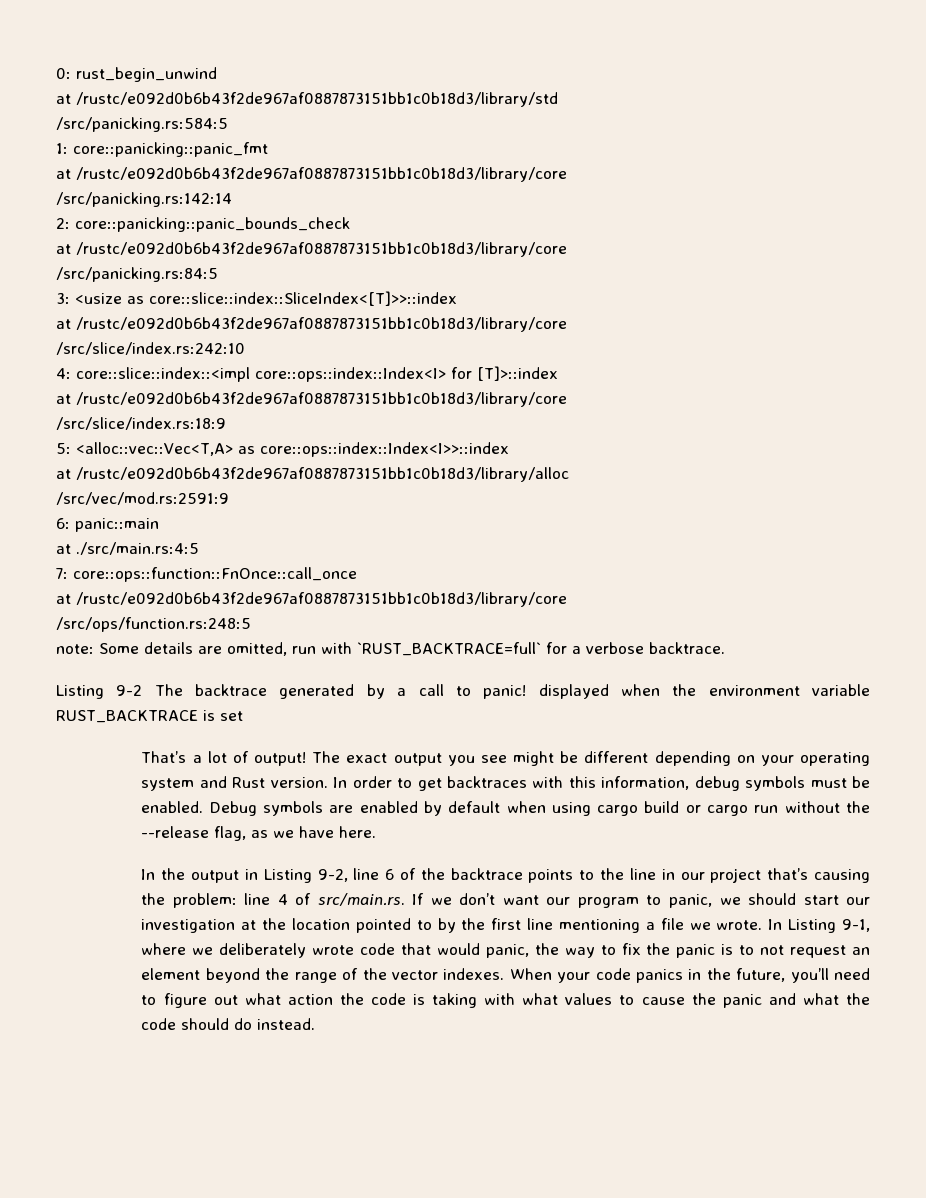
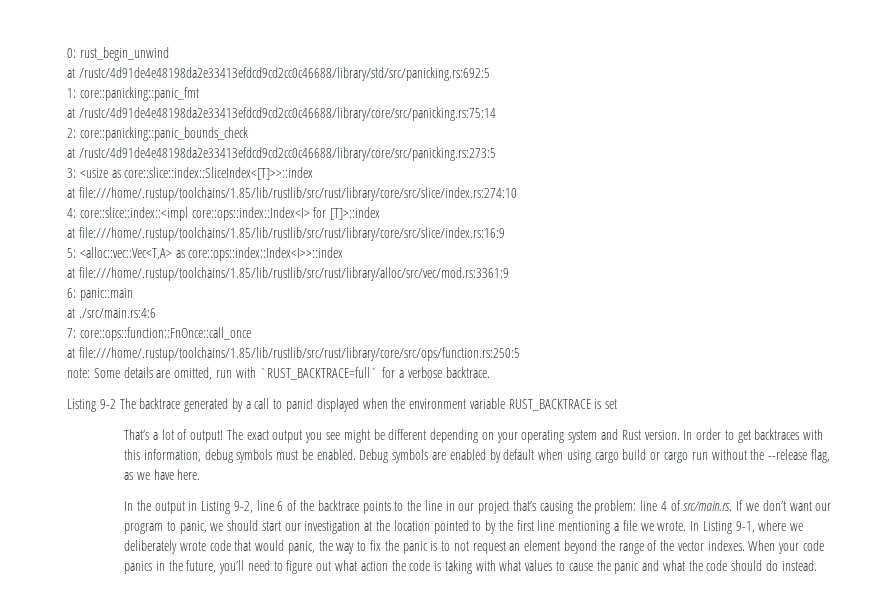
- at /rustc/e092d0b6b43f2de967af0887873151bb1c0b18d3/library/std
- /src/panicking.rs:584:5
+ at /rustc/4d91de4e48198da2e33413efdcd9cd2cc0c46688/library/std/src/panicking.rs:692:5
  1: core::panicking::panic_fmt
- at /rustc/e092d0b6b43f2de967af0887873151bb1c0b18d3/library/core
- /src/panicking.rs:142:14
+ at /rustc/4d91de4e48198da2e33413efdcd9cd2cc0c46688/library/core/src/panicking.rs:75:14
  2: core::panicking::panic_bounds_check
- at /rustc/e092d0b6b43f2de967af0887873151bb1c0b18d3/library/core
- /src/panicking.rs:84:5
+ at /rustc/4d91de4e48198da2e33413efdcd9cd2cc0c46688/library/core/src/panicking.rs:273:5
  3: <usize as core::slice::index::SliceIndex<[T]>>::index
- at /rustc/e092d0b6b43f2de967af0887873151bb1c0b18d3/library/core
- /src/slice/index.rs:242:10
+ at file:///home/.rustup/toolchains/1.85/lib/rustlib/src/rust/library/core/src/slice/index.rs:274:10
  4: core::slice::index::<impl core::ops::index::Index<I> for [T]>::index
- at /rustc/e092d0b6b43f2de967af0887873151bb1c0b18d3/library/core
- /src/slice/index.rs:18:9
+ at file:///home/.rustup/toolchains/1.85/lib/rustlib/src/rust/library/core/src/slice/index.rs:16:9
- at /rustc/e092d0b6b43f2de967af0887873151bb1c0b18d3/library/alloc
- /src/vec/mod.rs:2591:9
+ at file:///home/.rustup/toolchains/1.85/lib/rustlib/src/rust/library/alloc/src/vec/mod.rs:3361:9
- at ./src/main.rs:4:5
+ at ./src/main.rs:4:6
  7: core::ops::function::FnOnce::call_once
- at /rustc/e092d0b6b43f2de967af0887873151bb1c0b18d3/library/core
- /src/ops/function.rs:248:5
+ at file:///home/.rustup/toolchains/1.85/lib/rustlib/src/rust/library/core/src/ops/function.rs:250:5

